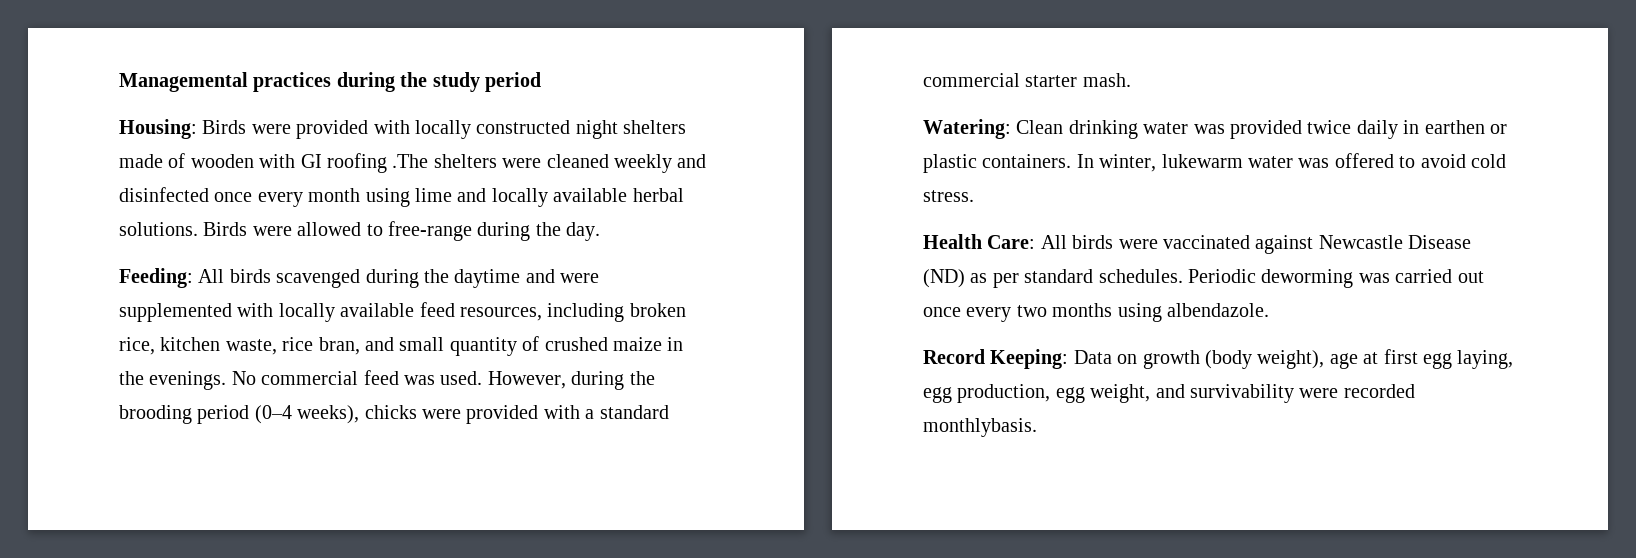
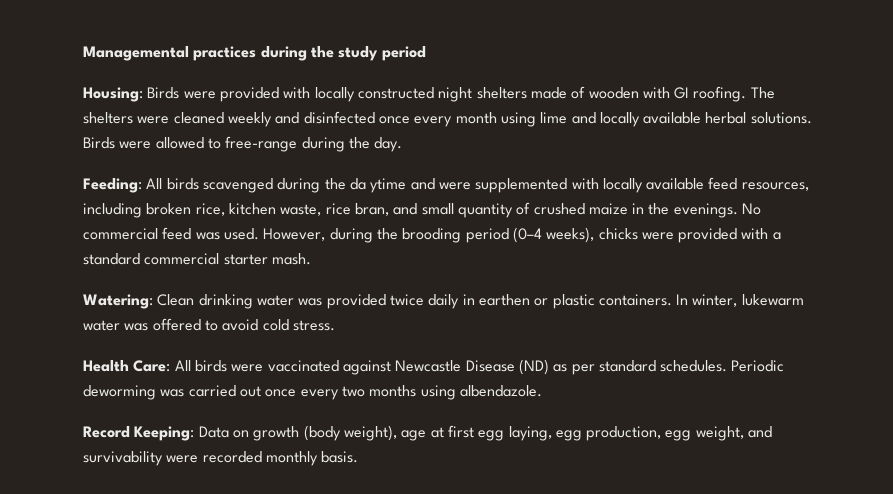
- Housing: Birds were provided with locally constructed night shelters made of wooden with GI roofing .The shelters were cleaned weekly and disinfected once every month using lime and locally available herbal solutions.
+ Housing: Birds were provided with locally constructed night shelters made of wooden with GI roofing. The shelters were cleaned weekly and disinfected once every month using lime and locally available herbal solutions.
- Feeding: All birds scavenged during the daytime and were supplemented with locally available feed resources, including broken rice, kitchen waste, rice bran, and small quantity of crushed maize in the evenings.
+ Feeding: All birds scavenged during the da ytime and were supplemented with locally available feed resources, including broken rice, kitchen waste, rice bran, and small quantity of crushed maize in the evenings.
- Record Keeping: Data on growth (body weight), age at first egg laying, egg production, egg weight, and survivability were recorded monthlybasis.
+ Record Keeping: Data on growth (body weight), age at first egg laying, egg production, egg weight, and survivability were recorded monthly basis.

